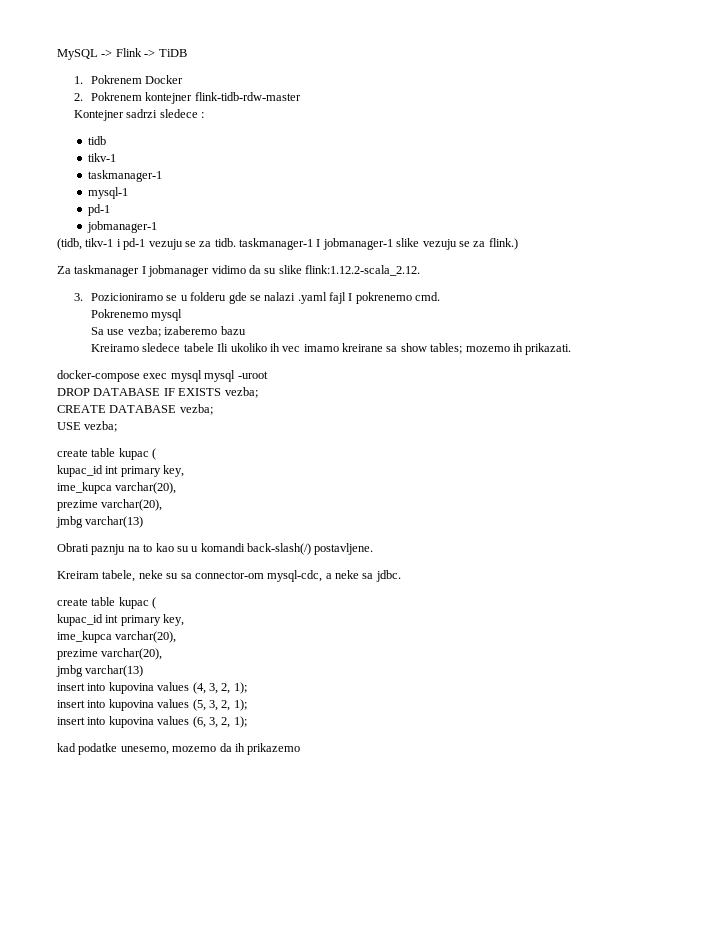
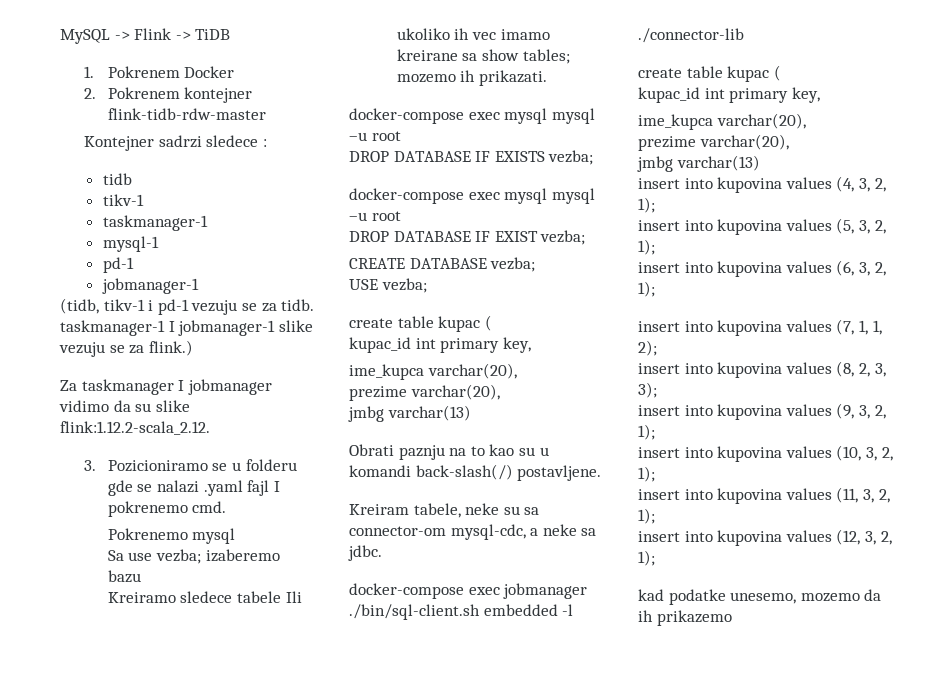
  Kreiramo sledece tabele Ili ukoliko ih vec imamo kreirane sa show tables; mozemo ih prikazati.
- docker-compose exec mysql mysql -uroot
+ docker-compose exec mysql mysql –u root
  DROP DATABASE IF EXISTS vezba;
+ docker-compose exec mysql mysql –u root
+ DROP DATABASE IF EXIST vezba;
+ docker-compose exec jobmanager ./bin/sql-client.sh embedded -l ./connector-lib
+ insert into kupovina values (7, 1, 1, 2);
+ insert into kupovina values (8, 2, 3, 3);
+ insert into kupovina values (9, 3, 2, 1);
+ insert into kupovina values (10, 3, 2, 1);
+ insert into kupovina values (11, 3, 2, 1);
+ insert into kupovina values (12, 3, 2, 1);

